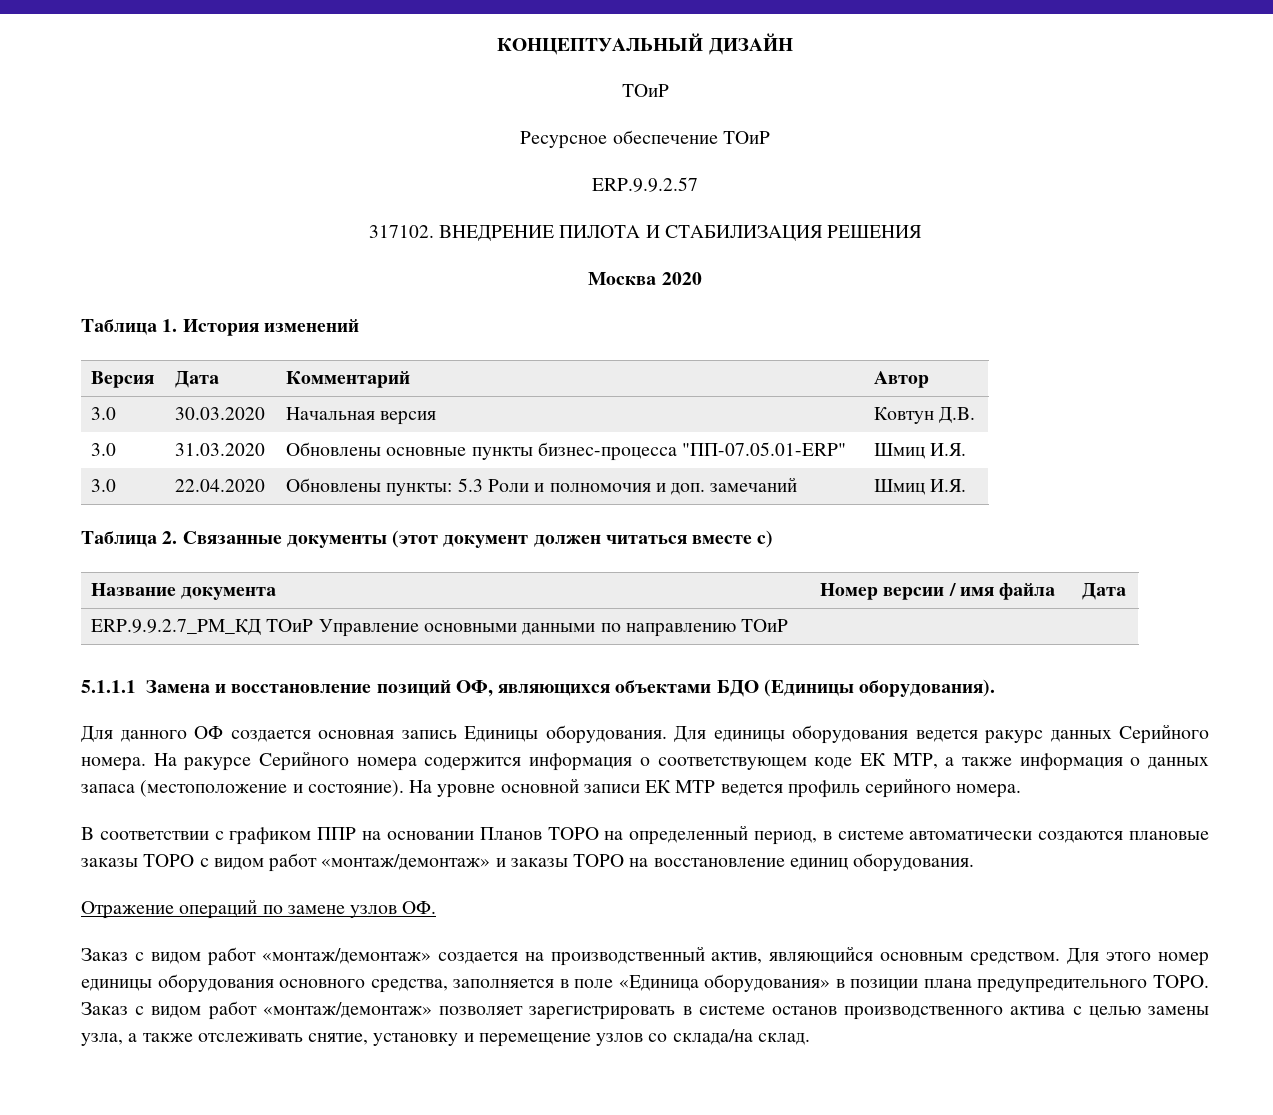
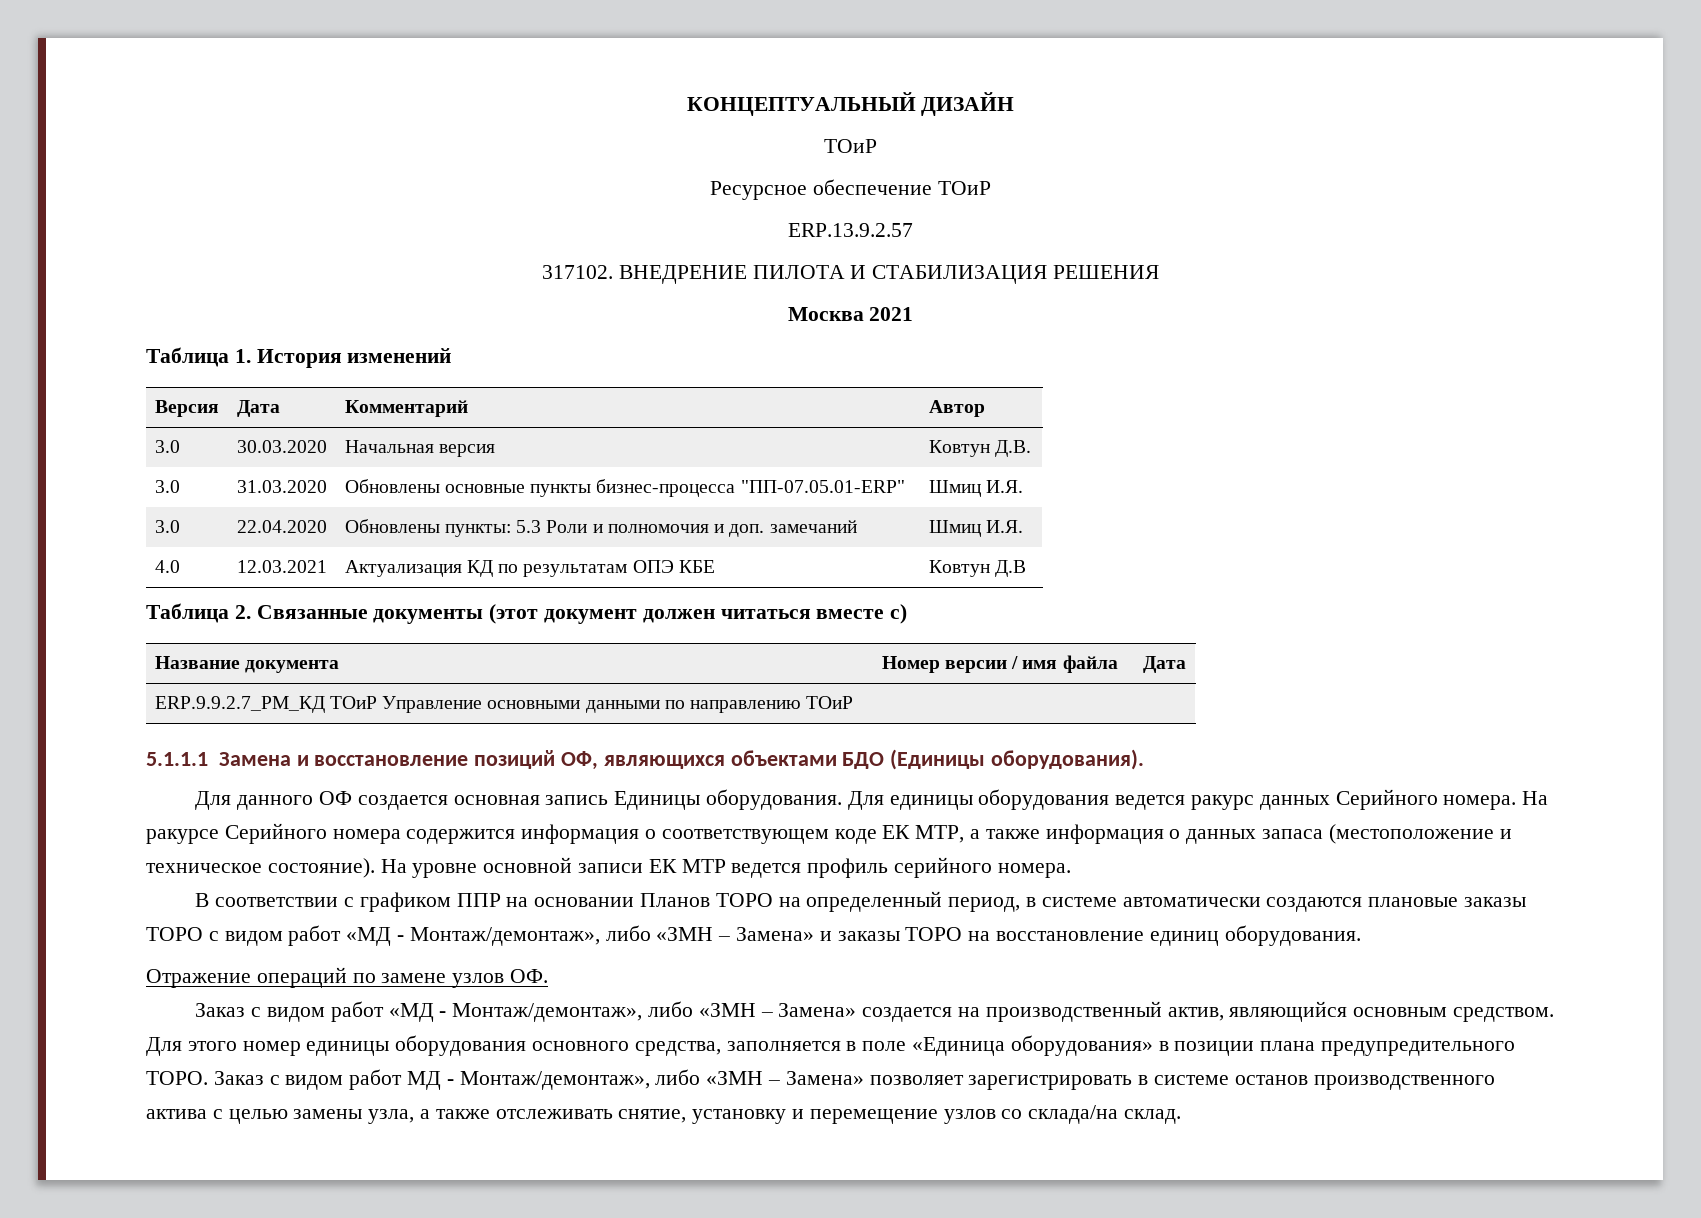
- ERP.9.9.2.57
+ ERP.13.9.2.57
- Москва 2020
+ Москва 2021
+ 4.0 | 12.03.2021 | Актуализация КД по результатам ОПЭ КБЕ | Ковтун Д.В
- На ракурсе Серийного номера содержится информация о соответствующем коде ЕК МТР, а также информация о данных запаса (местоположение и состояние).
+ На ракурсе Серийного номера содержится информация о соответствующем коде ЕК МТР, а также информация о данных запаса (местоположение и техническое состояние).
- В соответствии с графиком ППР на основании Планов ТОРО на определенный период, в системе автоматически создаются плановые заказы ТОРО с видом работ «монтаж/демонтаж» и заказы ТОРО на восстановление единиц оборудования.
+ В соответствии с графиком ППР на основании Планов ТОРО на определенный период, в системе автоматически создаются плановые заказы ТОРО с видом работ «МД - Монтаж/демонтаж», либо «ЗМН – Замена» и заказы ТОРО на восстановление единиц оборудования.
- Заказ с видом работ «монтаж/демонтаж» создается на производственный актив, являющийся основным средством.
+ Заказ с видом работ «МД - Монтаж/демонтаж», либо «ЗМН – Замена» создается на производственный актив, являющийся основным средством.
- Заказ с видом работ «монтаж/демонтаж» позволяет зарегистрировать в системе останов производственного актива с целью замены узла, а также отслеживать снятие, установку и перемещение узлов со склада/на склад.
+ Заказ с видом работ МД - Монтаж/демонтаж», либо «ЗМН – Замена» позволяет зарегистрировать в системе останов производственного актива с целью замены узла, а также отслеживать снятие, установку и перемещение узлов со склада/на склад.

